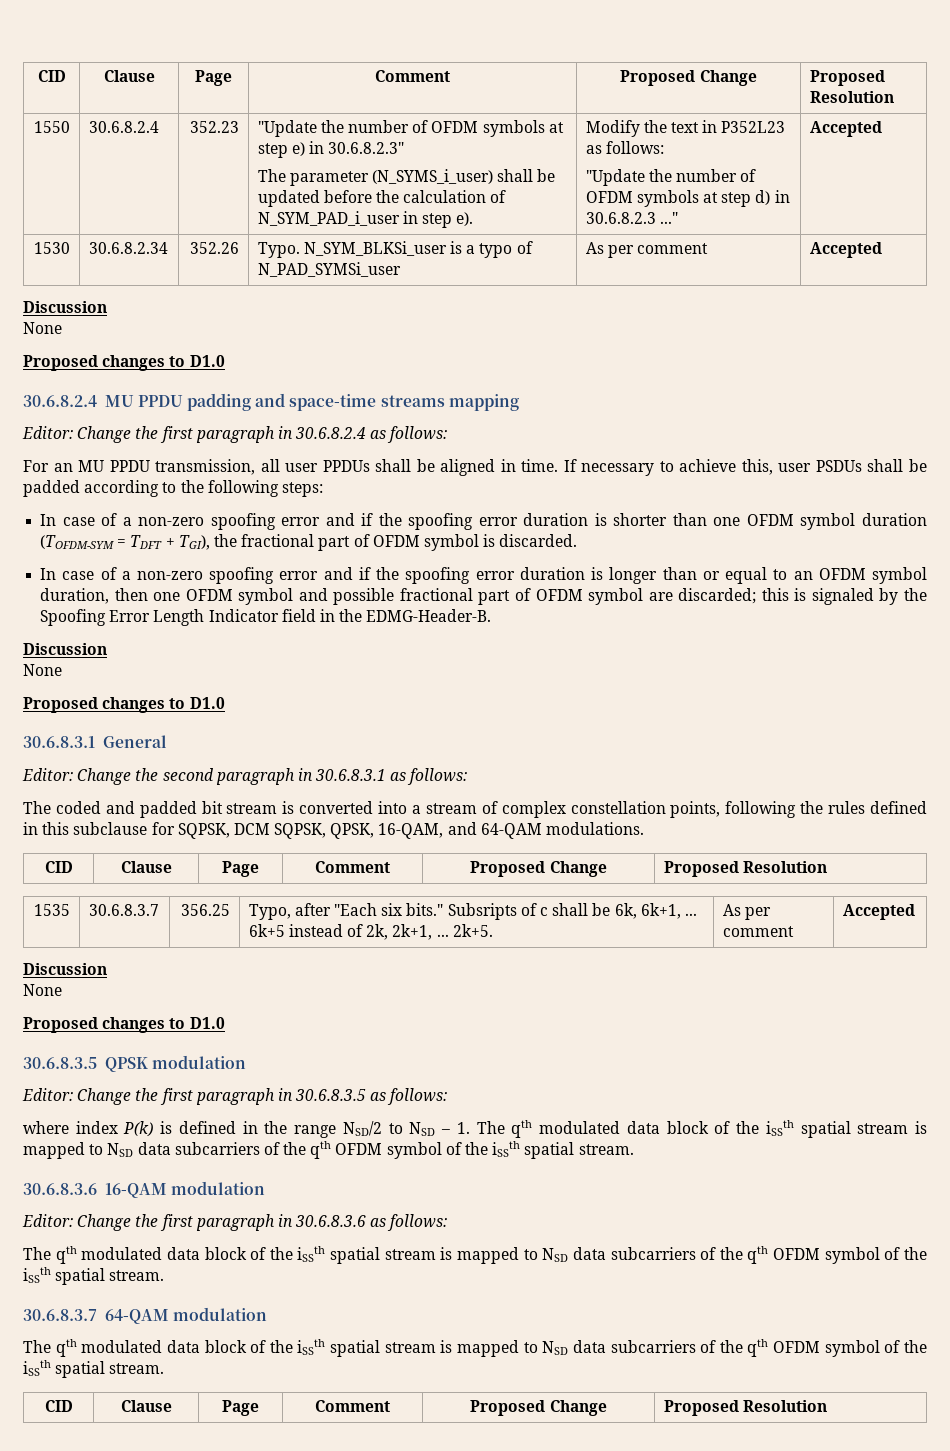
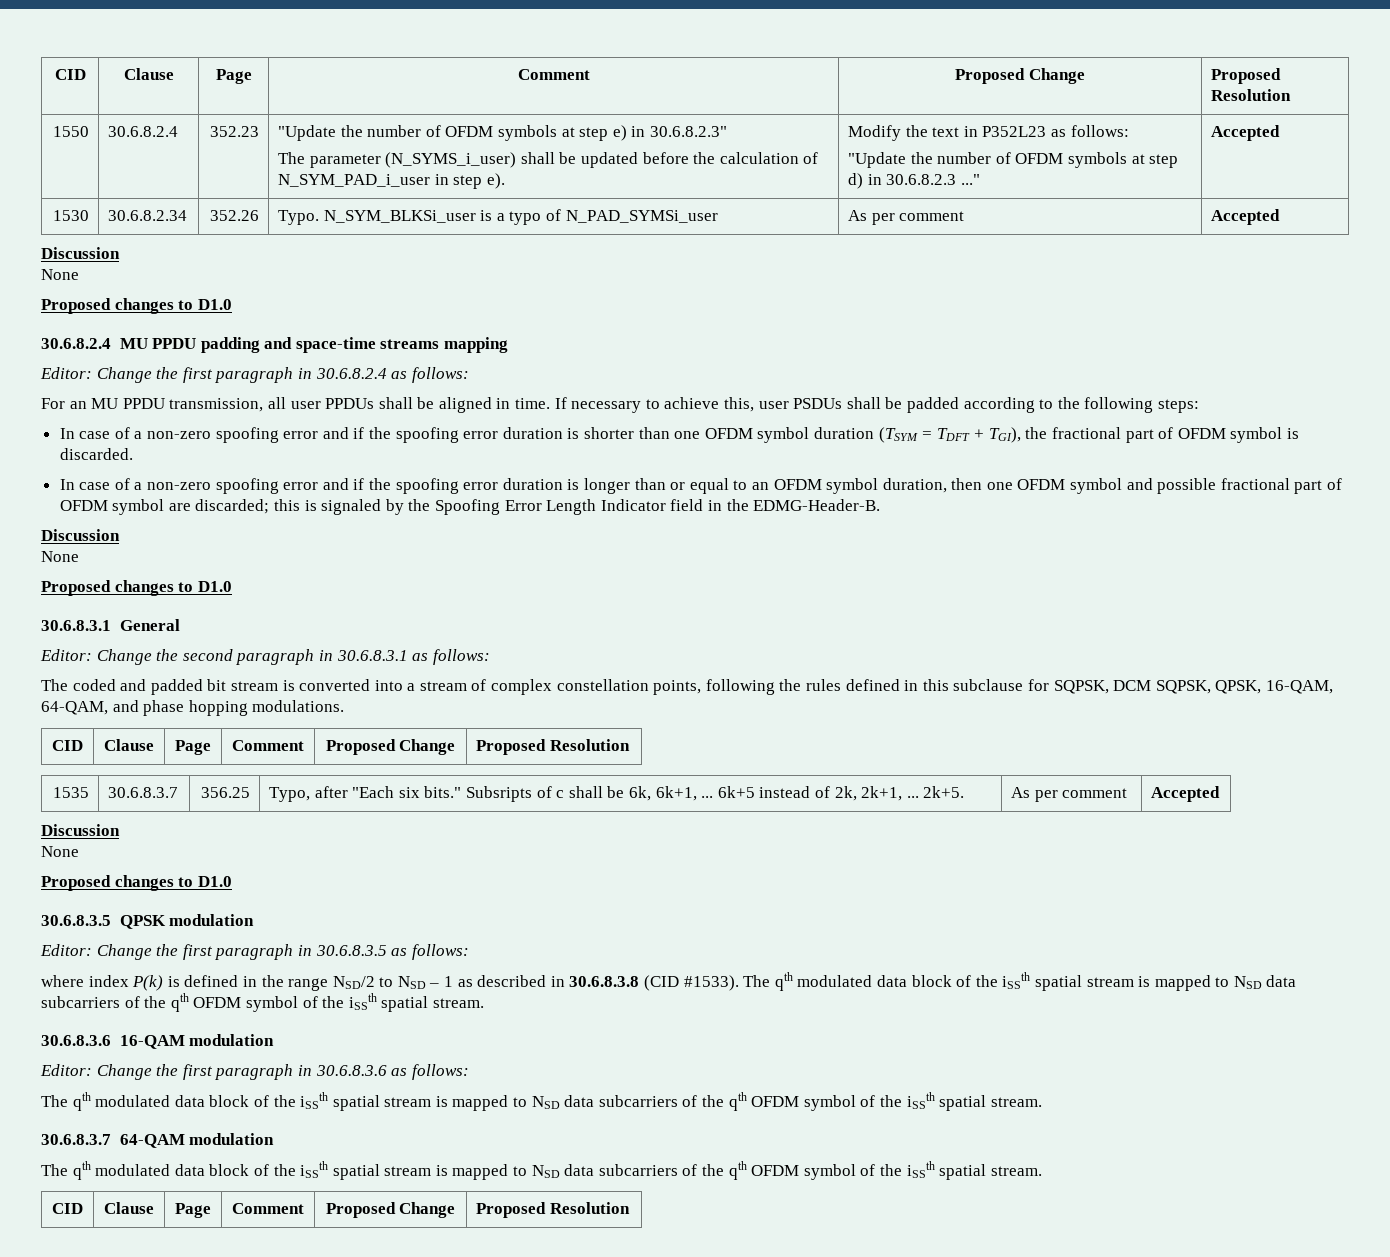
- In case of a non-zero spoofing error and if the spoofing error duration is shorter than one OFDM symbol duration (TOFDM-SYM = TDFT + TGI), the fractional part of OFDM symbol is discarded.
+ In case of a non-zero spoofing error and if the spoofing error duration is shorter than one OFDM symbol duration (TSYM = TDFT + TGI), the fractional part of OFDM symbol is discarded.
- The coded and padded bit stream is converted into a stream of complex constellation points, following the rules defined in this subclause for SQPSK, DCM SQPSK, QPSK, 16-QAM, and 64-QAM modulations.
+ The coded and padded bit stream is converted into a stream of complex constellation points, following the rules defined in this subclause for SQPSK, DCM SQPSK, QPSK, 16-QAM, 64-QAM, and phase hopping modulations.
- where index P(k) is defined in the range NSD/2 to NSD – 1. The qth modulated data block of the iSSth spatial stream is mapped to NSD data subcarriers of the qth OFDM symbol of the iSSth spatial stream.
+ where index P(k) is defined in the range NSD/2 to NSD – 1 as described in 30.6.8.3.8 (CID #1533). The qth modulated data block of the iSSth spatial stream is mapped to NSD data subcarriers of the qth OFDM symbol of the iSSth spatial stream.

